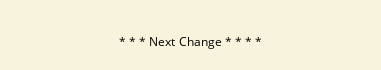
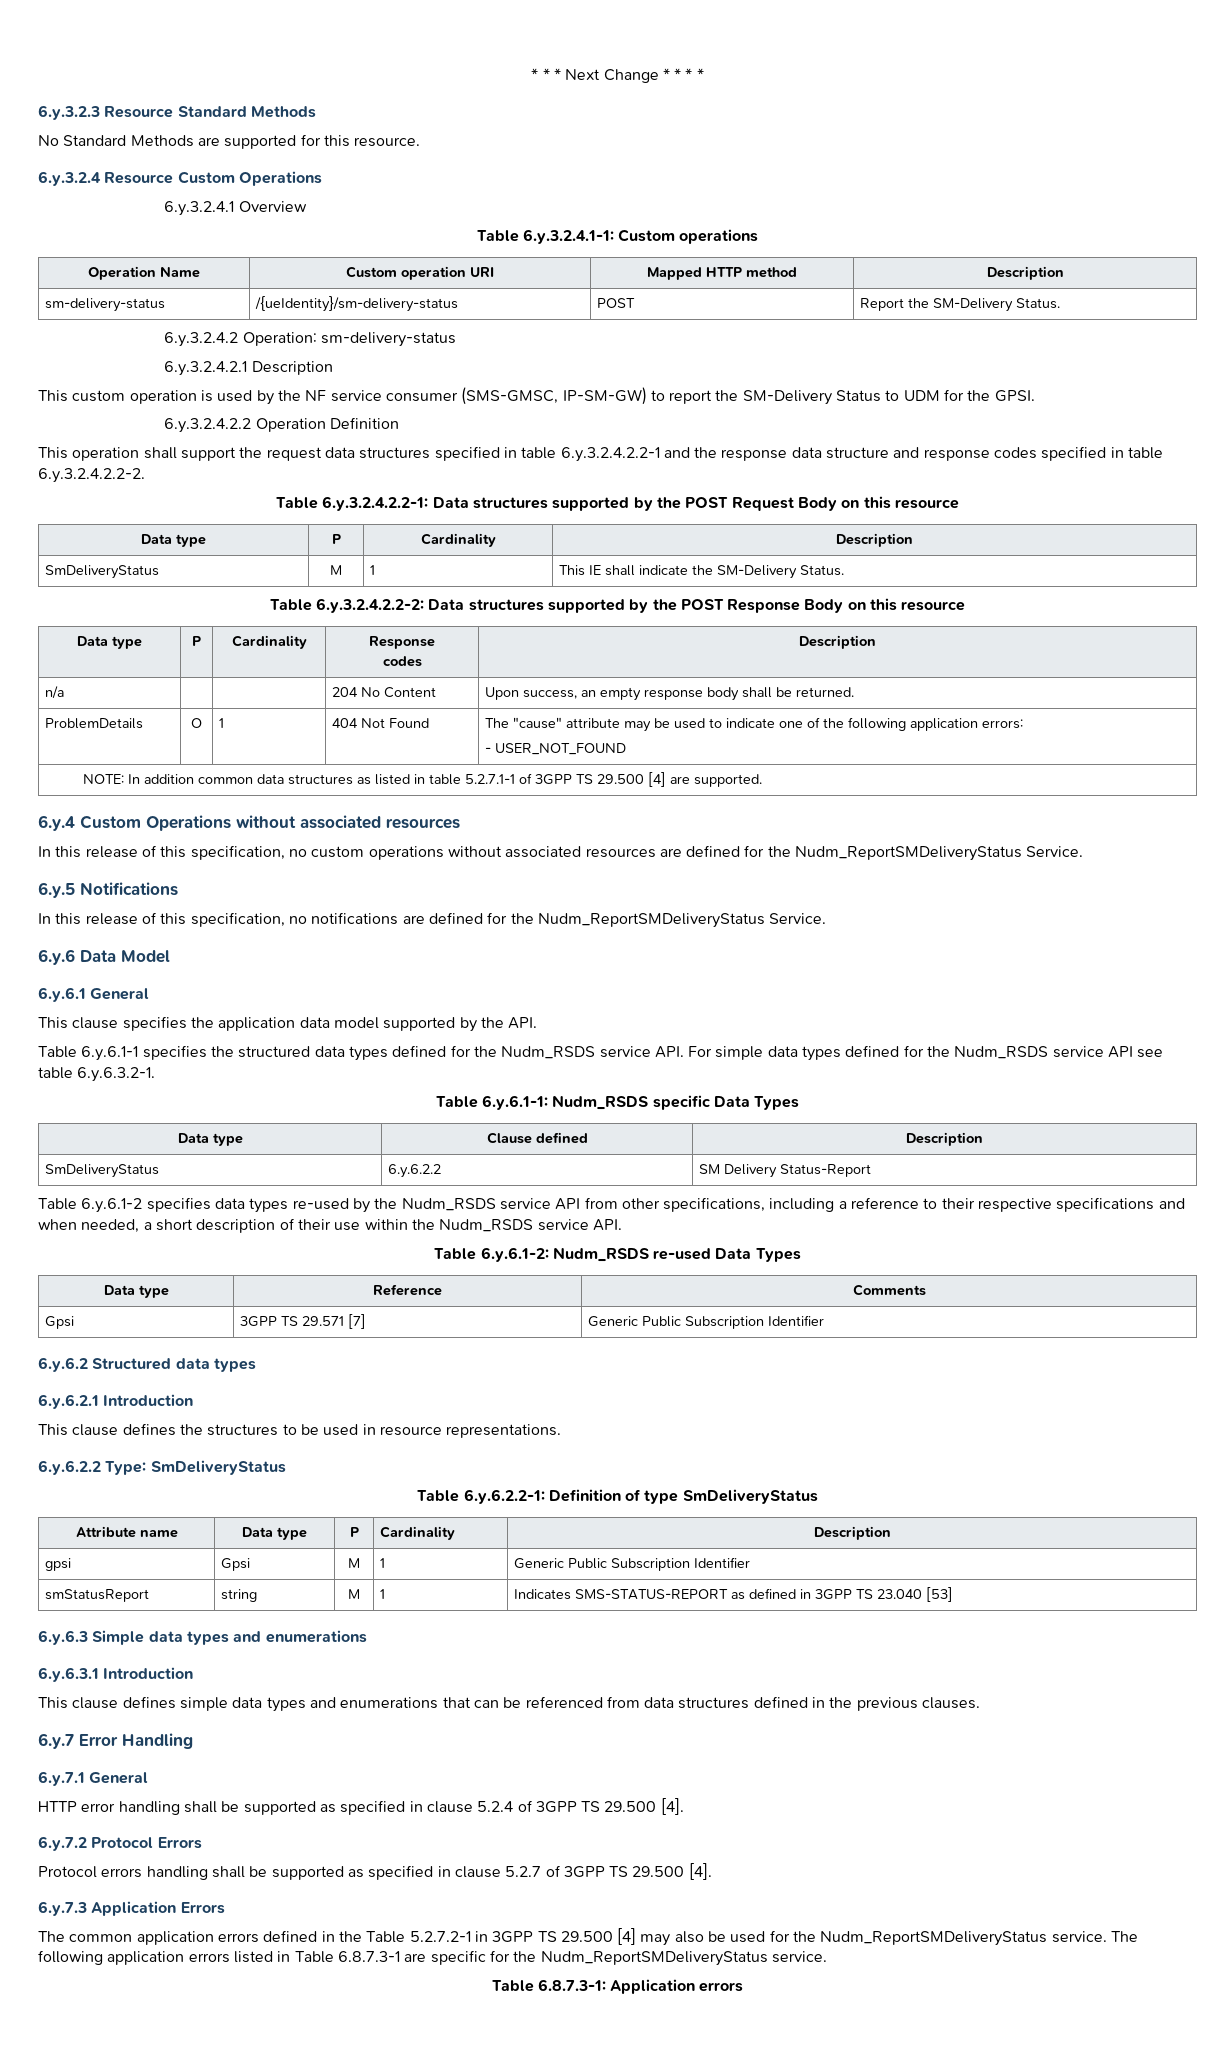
+ 6.y.3.2.3 Resource Standard Methods
+ No Standard Methods are supported for this resource.
+ 6.y.3.2.4 Resource Custom Operations
+ 6.y.3.2.4.1 Overview
+ Table 6.y.3.2.4.1-1: Custom operations
+ Operation Name | Custom operation URI | Mapped HTTP method | Description
+ sm-delivery-status | /{ueIdentity}/sm-delivery-status | POST | Report the SM-Delivery Status.
+ 6.y.3.2.4.2 Operation: sm-delivery-status
+ 6.y.3.2.4.2.1 Description
+ This custom operation is used by the NF service consumer (SMS-GMSC, IP-SM-GW) to report the SM-Delivery Status to UDM for the GPSI.
+ 6.y.3.2.4.2.2 Operation Definition
+ This operation shall support the request data structures specified in table 6.y.3.2.4.2.2-1 and the response data structure and response codes specified in table 6.y.3.2.4.2.2-2.
+ Table 6.y.3.2.4.2.2-1: Data structures supported by the POST Request Body on this resource
+ Data type | P | Cardinality | Description
+ SmDeliveryStatus | M | 1 | This IE shall indicate the SM-Delivery Status.
+ Table 6.y.3.2.4.2.2-2: Data structures supported by the POST Response Body on this resource
+ Data type | P | Cardinality | Response
+ codes | Description
+ n/a | | | 204 No Content | Upon success, an empty response body shall be returned.
+ ProblemDetails | O | 1 | 404 Not Found | The "cause" attribute may be used to indicate one of the following application errors:
+ - USER_NOT_FOUND
+ NOTE: In addition common data structures as listed in table 5.2.7.1-1 of 3GPP TS 29.500 [4] are supported.
+ 6.y.4 Custom Operations without associated resources
+ In this release of this specification, no custom operations without associated resources are defined for the Nudm_ReportSMDeliveryStatus Service.
+ 6.y.5 Notifications
+ In this release of this specification, no notifications are defined for the Nudm_ReportSMDeliveryStatus Service.
+ 6.y.6 Data Model
+ 6.y.6.1 General
+ This clause specifies the application data model supported by the API.
+ Table 6.y.6.1-1 specifies the structured data types defined for the Nudm_RSDS service API. For simple data types defined for the Nudm_RSDS service API see table 6.y.6.3.2-1.
+ Table 6.y.6.1-1: Nudm_RSDS specific Data Types
+ Data type | Clause defined | Description
+ SmDeliveryStatus | 6.y.6.2.2 | SM Delivery Status-Report
+ Table 6.y.6.1-2 specifies data types re-used by the Nudm_RSDS service API from other specifications, including a reference to their respective specifications and when needed, a short description of their use within the Nudm_RSDS service API.
+ Table 6.y.6.1-2: Nudm_RSDS re-used Data Types
+ Data type | Reference | Comments
+ Gpsi | 3GPP TS 29.571 [7] | Generic Public Subscription Identifier
+ 6.y.6.2 Structured data types
+ 6.y.6.2.1 Introduction
+ This clause defines the structures to be used in resource representations.
+ 6.y.6.2.2 Type: SmDeliveryStatus
+ Table 6.y.6.2.2-1: Definition of type SmDeliveryStatus
+ Attribute name | Data type | P | Cardinality | Description
+ gpsi | Gpsi | M | 1 | Generic Public Subscription Identifier
+ smStatusReport | string | M | 1 | Indicates SMS-STATUS-REPORT as defined in 3GPP TS 23.040 [53]
+ 6.y.6.3 Simple data types and enumerations
+ 6.y.6.3.1 Introduction
+ This clause defines simple data types and enumerations that can be referenced from data structures defined in the previous clauses.
+ 6.y.7 Error Handling
+ 6.y.7.1 General
+ HTTP error handling shall be supported as specified in clause 5.2.4 of 3GPP TS 29.500 [4].
+ 6.y.7.2 Protocol Errors
+ Protocol errors handling shall be supported as specified in clause 5.2.7 of 3GPP TS 29.500 [4].
+ 6.y.7.3 Application Errors
+ The common application errors defined in the Table 5.2.7.2-1 in 3GPP TS 29.500 [4] may also be used for the Nudm_ReportSMDeliveryStatus service. The following application errors listed in Table 6.8.7.3-1 are specific for the Nudm_ReportSMDeliveryStatus service.
+ Table 6.8.7.3-1: Application errors

